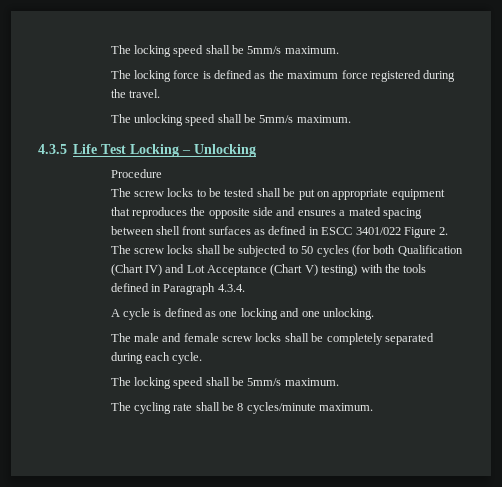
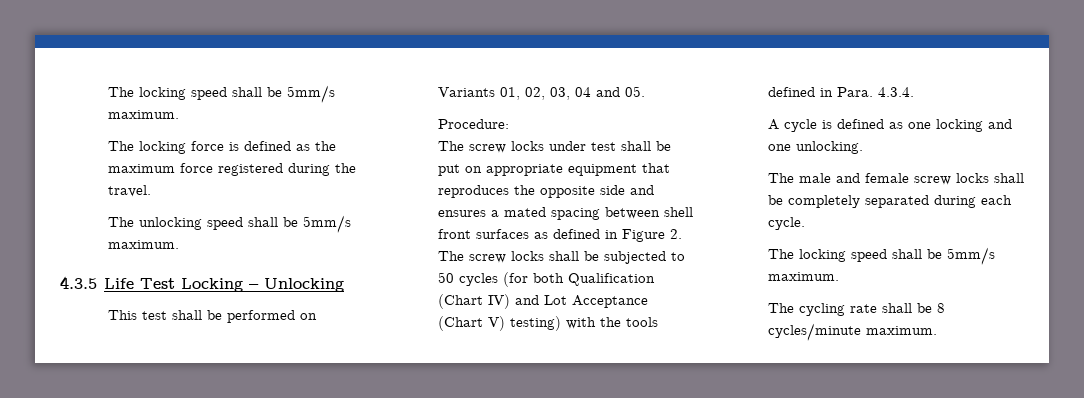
- Procedure
- The screw locks to be tested shall be put on appropriate equipment that reproduces the opposite side and ensures a mated spacing between shell front surfaces as defined in ESCC 3401/022 Figure 2. The screw locks shall be subjected to 50 cycles (for both Qualification (Chart IV) and Lot Acceptance (Chart V) testing) with the tools defined in Paragraph 4.3.4.
+ This test shall be performed on Variants 01, 02, 03, 04 and 05.
+ Procedure:
+ The screw locks under test shall be put on appropriate equipment that reproduces the opposite side and ensures a mated spacing between shell front surfaces as defined in Figure 2. The screw locks shall be subjected to 50 cycles (for both Qualification (Chart IV) and Lot Acceptance (Chart V) testing) with the tools defined in Para. 4.3.4.

